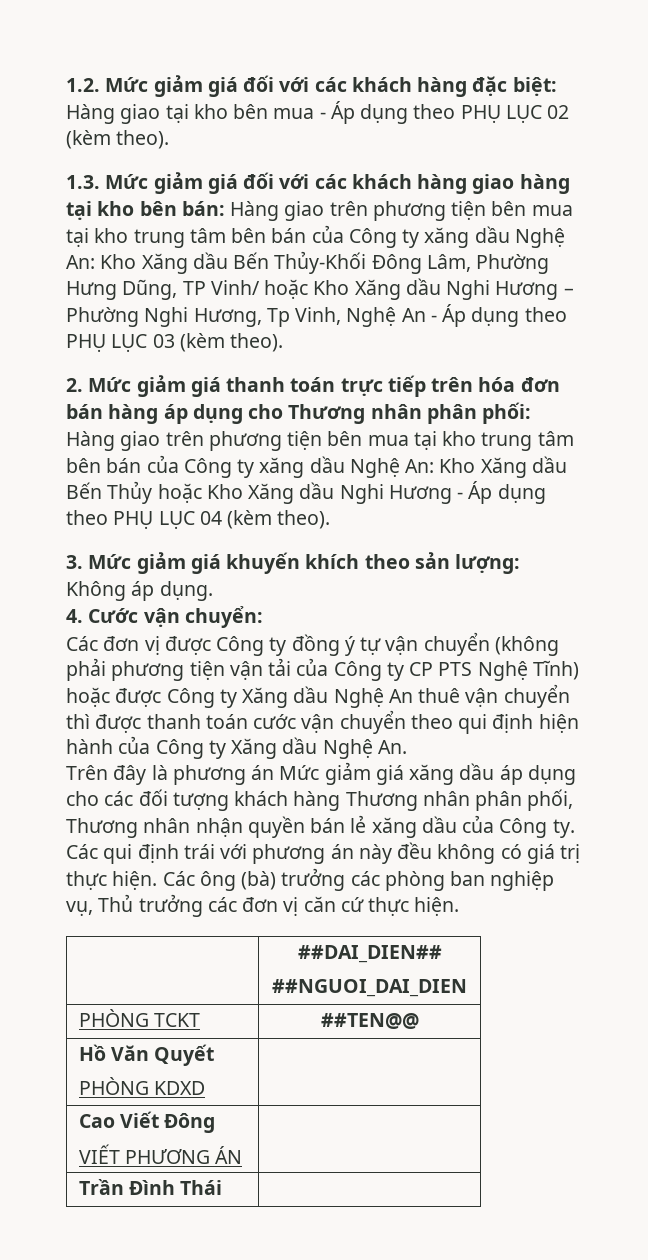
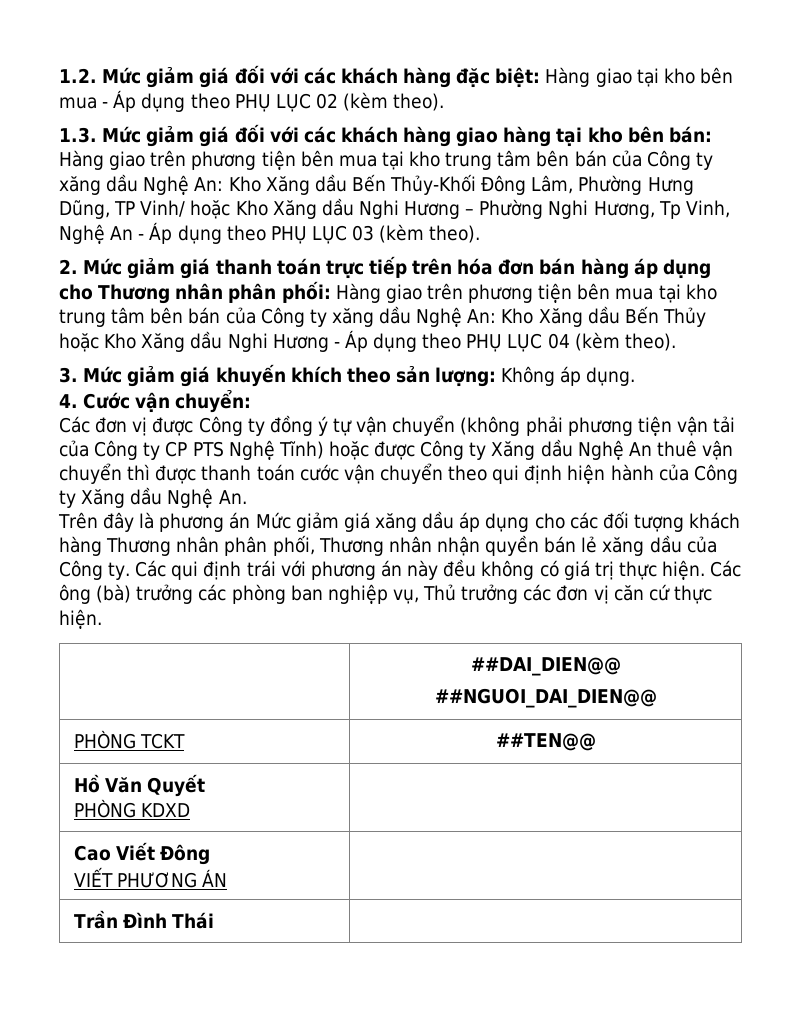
- | ##DAI_DIEN##
- ##NGUOI_DAI_DIEN
+ | ##DAI_DIEN@@
+ ##NGUOI_DAI_DIEN@@

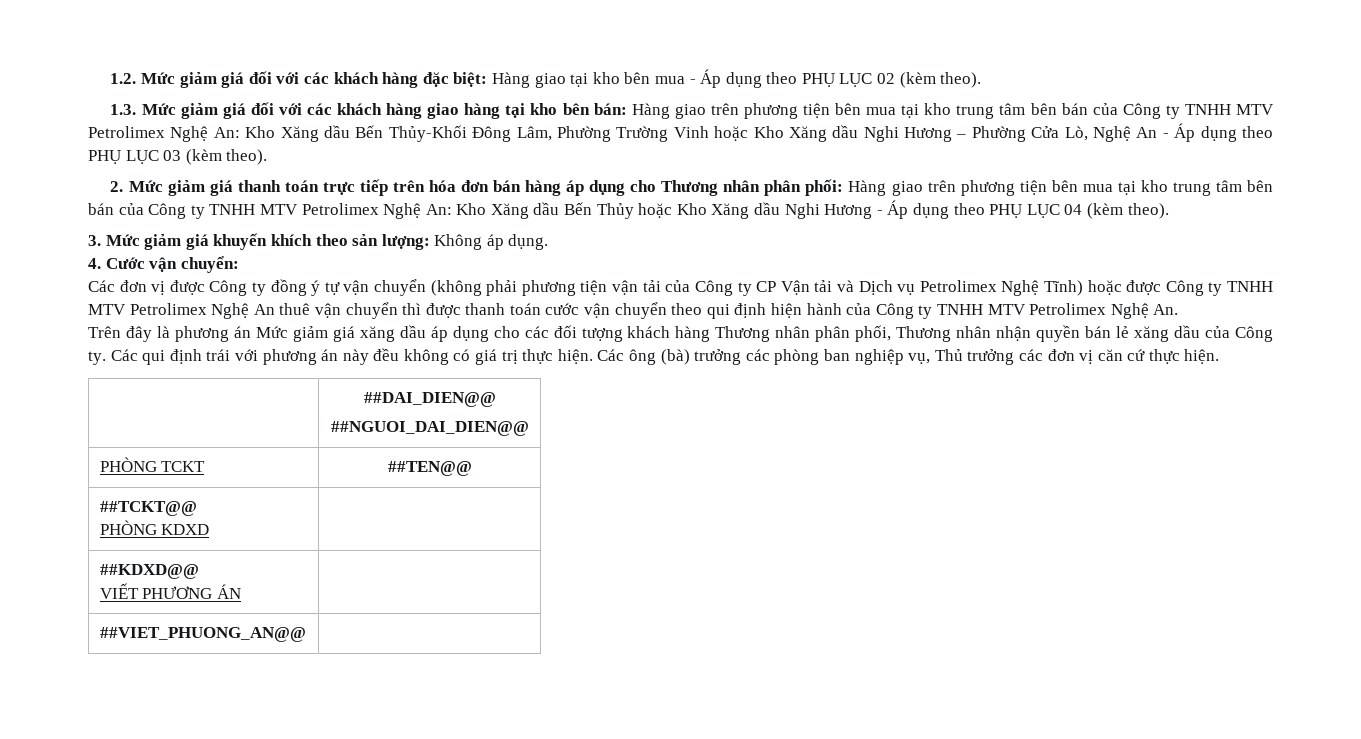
- 1.3. Mức giảm giá đối với các khách hàng giao hàng tại kho bên bán: Hàng giao trên phương tiện bên mua tại kho trung tâm bên bán của Công ty xăng dầu Nghệ An: Kho Xăng dầu Bến Thủy-Khối Đông Lâm, Phường Hưng Dũng, TP Vinh/ hoặc Kho Xăng dầu Nghi Hương – Phường Nghi Hương, Tp Vinh, Nghệ An - Áp dụng theo PHỤ LỤC 03 (kèm theo).
+ 1.3. Mức giảm giá đối với các khách hàng giao hàng tại kho bên bán: Hàng giao trên phương tiện bên mua tại kho trung tâm bên bán của Công ty TNHH MTV Petrolimex Nghệ An: Kho Xăng dầu Bến Thủy-Khối Đông Lâm, Phường Trường Vinh hoặc Kho Xăng dầu Nghi Hương – Phường Cửa Lò, Nghệ An - Áp dụng theo PHỤ LỤC 03 (kèm theo).
- 2. Mức giảm giá thanh toán trực tiếp trên hóa đơn bán hàng áp dụng cho Thương nhân phân phối: Hàng giao trên phương tiện bên mua tại kho trung tâm bên bán của Công ty xăng dầu Nghệ An: Kho Xăng dầu Bến Thủy hoặc Kho Xăng dầu Nghi Hương - Áp dụng theo PHỤ LỤC 04 (kèm theo).
+ 2. Mức giảm giá thanh toán trực tiếp trên hóa đơn bán hàng áp dụng cho Thương nhân phân phối: Hàng giao trên phương tiện bên mua tại kho trung tâm bên bán của Công ty TNHH MTV Petrolimex Nghệ An: Kho Xăng dầu Bến Thủy hoặc Kho Xăng dầu Nghi Hương - Áp dụng theo PHỤ LỤC 04 (kèm theo).
- Các đơn vị được Công ty đồng ý tự vận chuyển (không phải phương tiện vận tải của Công ty CP PTS Nghệ Tĩnh) hoặc được Công ty Xăng dầu Nghệ An thuê vận chuyển thì được thanh toán cước vận chuyển theo qui định hiện hành của Công ty Xăng dầu Nghệ An.
+ Các đơn vị được Công ty đồng ý tự vận chuyển (không phải phương tiện vận tải của Công ty CP Vận tải và Dịch vụ Petrolimex Nghệ Tĩnh) hoặc được Công ty TNHH MTV Petrolimex Nghệ An thuê vận chuyển thì được thanh toán cước vận chuyển theo qui định hiện hành của Công ty TNHH MTV Petrolimex Nghệ An.
- Hồ Văn Quyết
+ ##TCKT@@
- Cao Viết Đông
+ ##KDXD@@
- Trần Đình Thái |
+ ##VIET_PHUONG_AN@@ |

